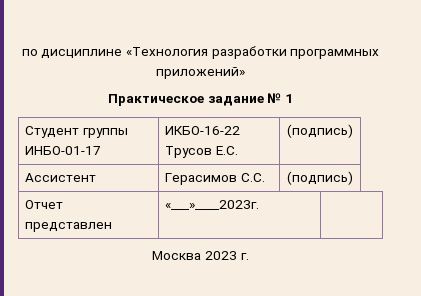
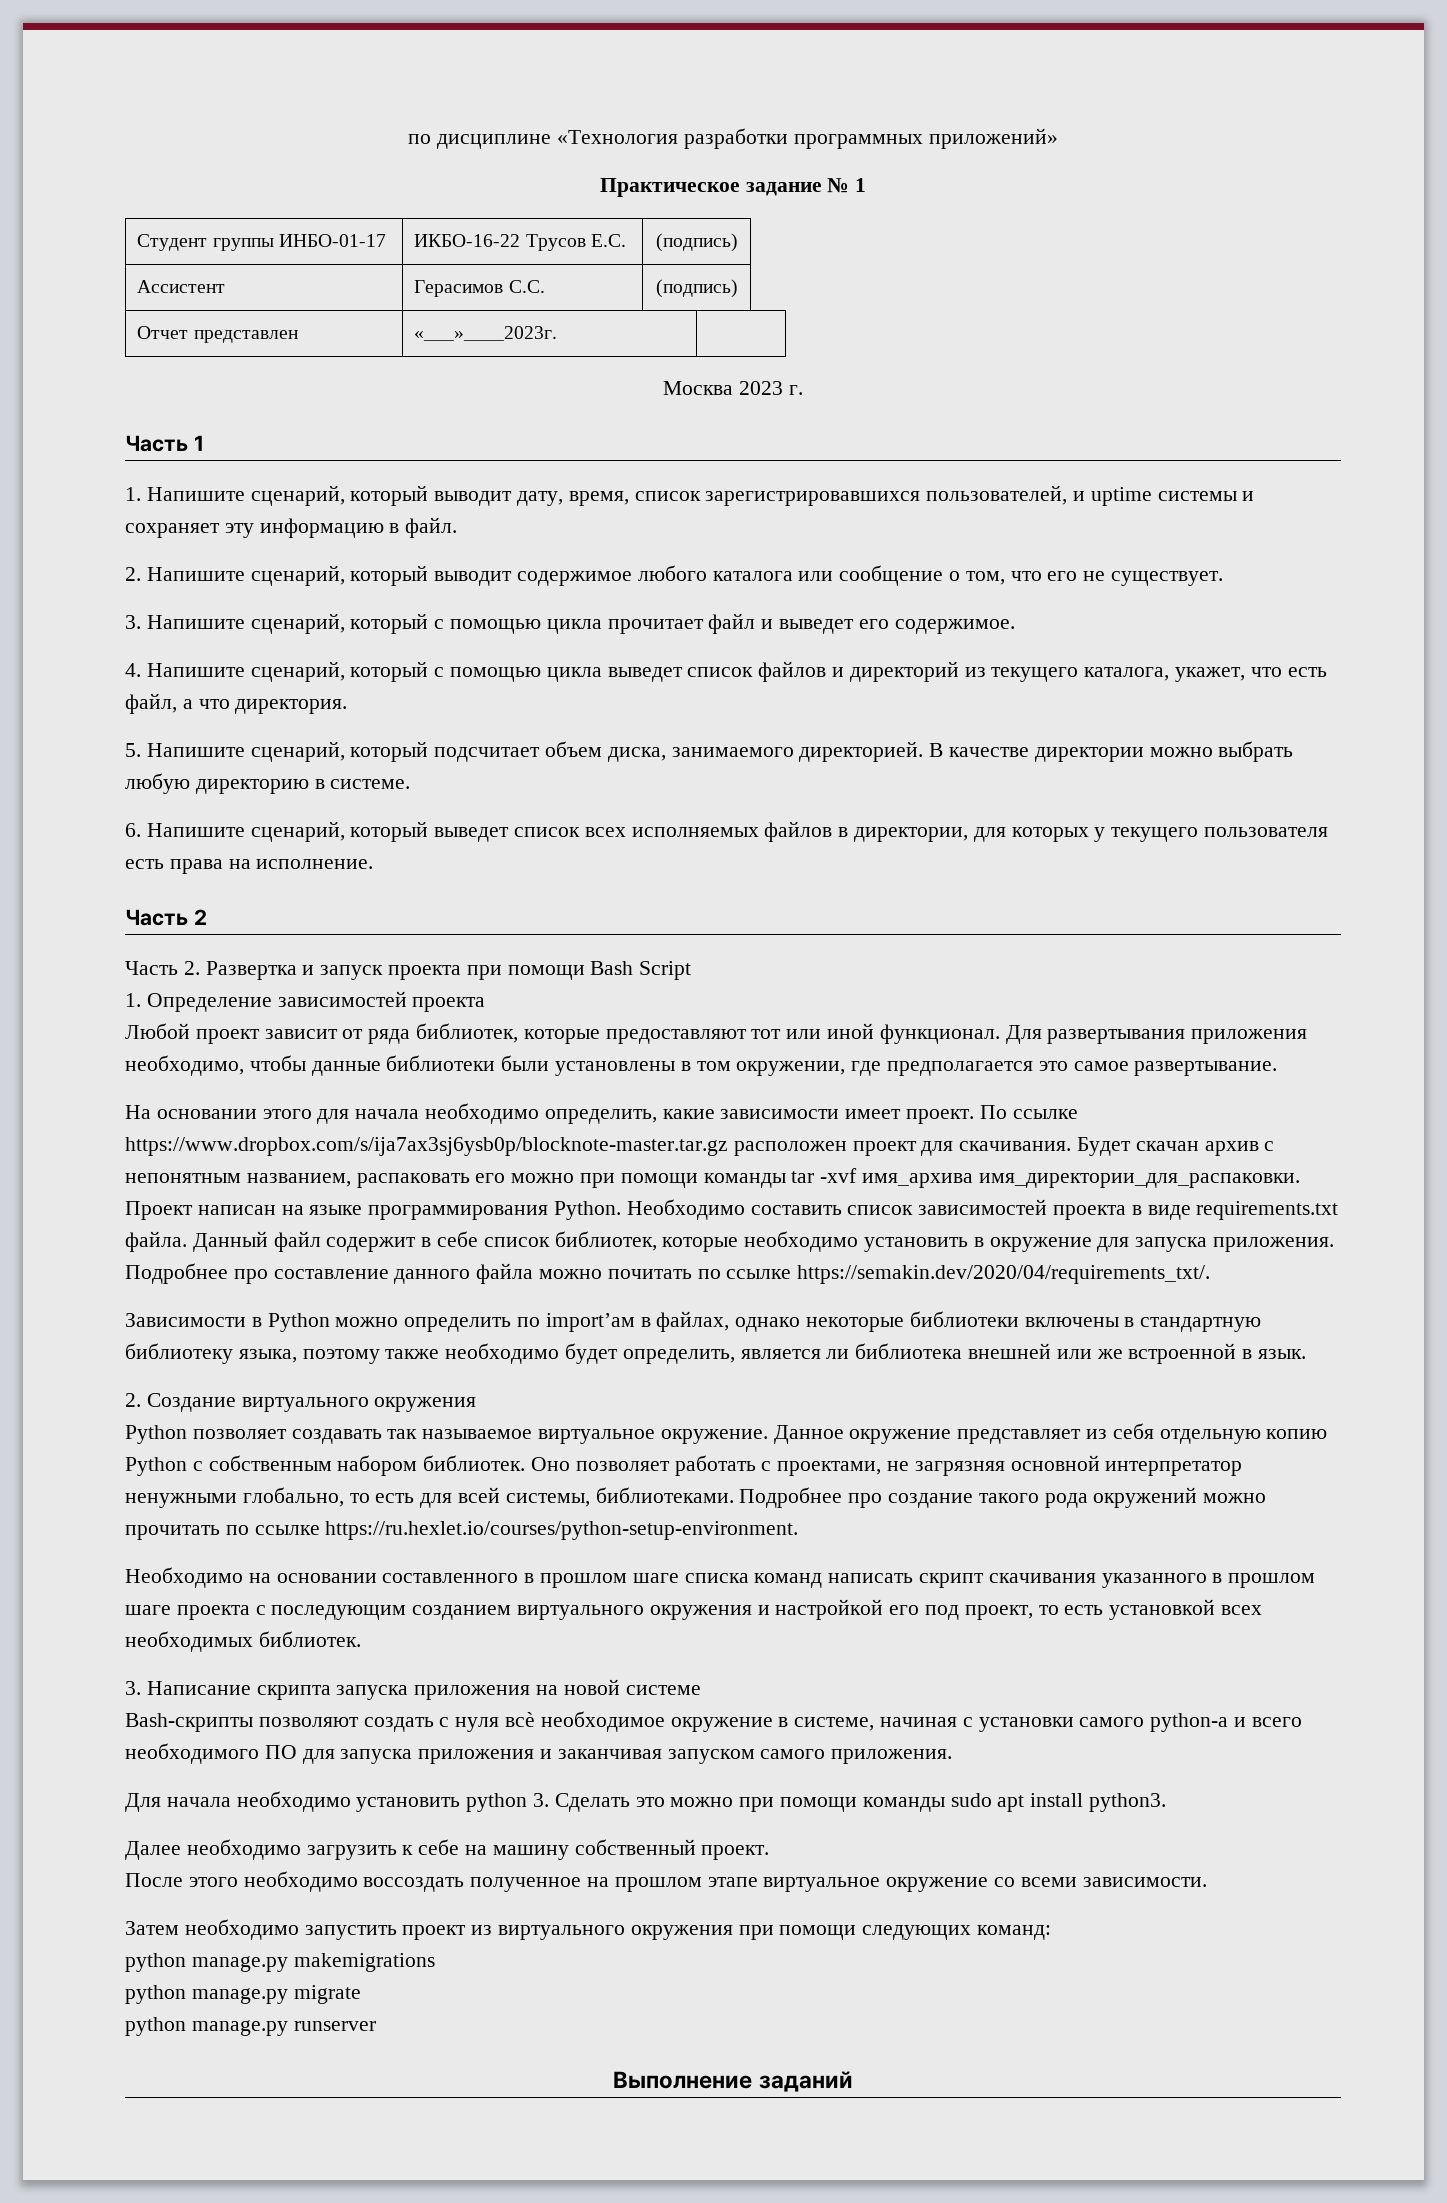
+ Часть 1
+ 1. Напишите сценарий, который выводит дату, время, список зарегистрировавшихся пользователей, и uptime системы и сохраняет эту информацию в файл.
+ 2. Напишите сценарий, который выводит содержимое любого каталога или сообщение о том, что его не существует.
+ 3. Напишите сценарий, который с помощью цикла прочитает файл и выведет его содержимое.
+ 4. Напишите сценарий, который с помощью цикла выведет список файлов и директорий из текущего каталога, укажет, что есть файл, а что директория.
+ 5. Напишите сценарий, который подсчитает объем диска, занимаемого директорией. В качестве директории можно выбрать любую директорию в системе.
+ 6. Напишите сценарий, который выведет список всех исполняемых файлов в директории, для которых у текущего пользователя есть права на исполнение.
+ Часть 2
+ Часть 2. Развертка и запуск проекта при помощи Bash Script
+ 1. Определение зависимостей проекта
+ Любой проект зависит от ряда библиотек, которые предоставляют тот или иной функционал. Для развертывания приложения необходимо, чтобы данные библиотеки были установлены в том окружении, где предполагается это самое развертывание.
+ На основании этого для начала необходимо определить, какие зависимости имеет проект. По ссылке https://www.dropbox.com/s/ija7ax3sj6ysb0p/blocknote-master.tar.gz расположен проект для скачивания. Будет скачан архив с непонятным названием, распаковать его можно при помощи команды tar -xvf имя_архива имя_директории_для_распаковки. Проект написан на языке программирования Python. Необходимо составить список зависимостей проекта в виде requirements.txt файла. Данный файл содержит в себе список библиотек, которые необходимо установить в окружение для запуска приложения. Подробнее про составление данного файла можно почитать по ссылке https://semakin.dev/2020/04/requirements_txt/.
+ Зависимости в Python можно определить по import’ам в файлах, однако некоторые библиотеки включены в стандартную библиотеку языка, поэтому также необходимо будет определить, является ли библиотека внешней или же встроенной в язык.
+ 2. Создание виртуального окружения
+ Python позволяет создавать так называемое виртуальное окружение. Данное окружение представляет из себя отдельную копию Python с собственным набором библиотек. Оно позволяет работать с проектами, не загрязняя основной интерпретатор ненужными глобально, то есть для всей системы, библиотеками. Подробнее про создание такого рода окружений можно прочитать по ссылке https://ru.hexlet.io/courses/python-setup-environment.
+ Необходимо на основании составленного в прошлом шаге списка команд написать скрипт скачивания указанного в прошлом шаге проекта с последующим созданием виртуального окружения и настройкой его под проект, то есть установкой всех необходимых библиотек.
+ 3. Написание скрипта запуска приложения на новой системе
+ Bash-скрипты позволяют создать с нуля всѐ необходимое окружение в системе, начиная с установки самого python-a и всего необходимого ПО для запуска приложения и заканчивая запуском самого приложения.
+ Для начала необходимо установить python 3. Сделать это можно при помощи команды sudo apt install python3.
+ Далее необходимо загрузить к себе на машину собственный проект.
+ После этого необходимо воссоздать полученное на прошлом этапе виртуальное окружение со всеми зависимости.
+ Затем необходимо запустить проект из виртуального окружения при помощи следующих команд:
+ python manage.py makemigrations
+ python manage.py migrate
+ python manage.py runserver
+ Выполнение заданий

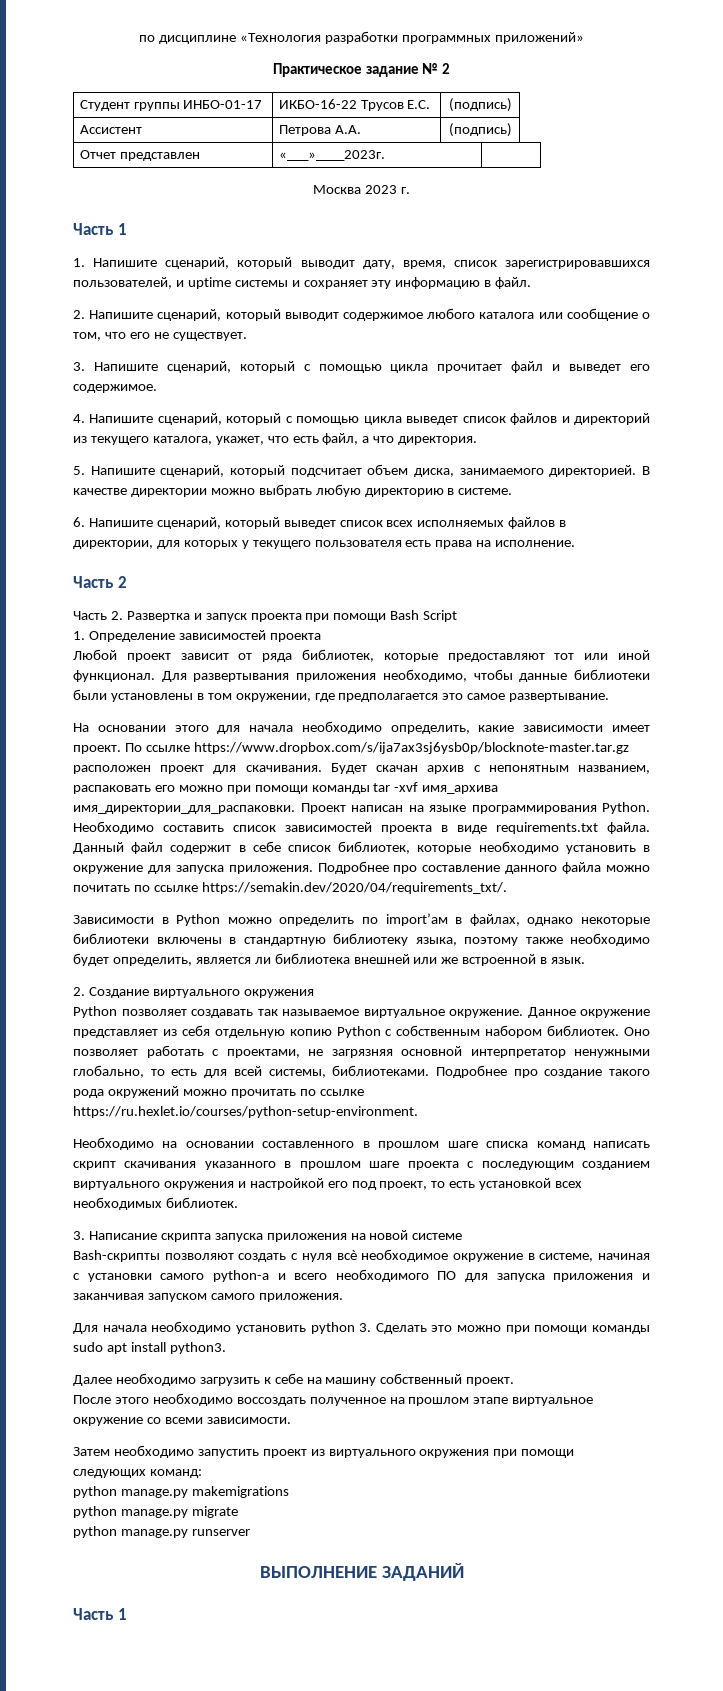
- Практическое задание № 1
+ Практическое задание № 2
- Ассистент | Герасимов С.С. | (подпись)
+ Ассистент | Петрова А.А. | (подпись)
- Выполнение заданий
+ ВЫПОЛНЕНИЕ ЗАДАНИЙ
+ Часть 1

